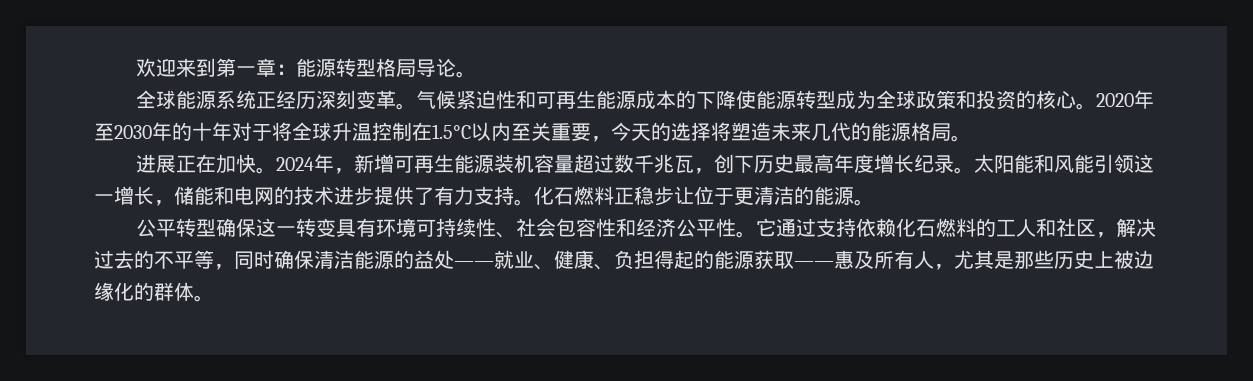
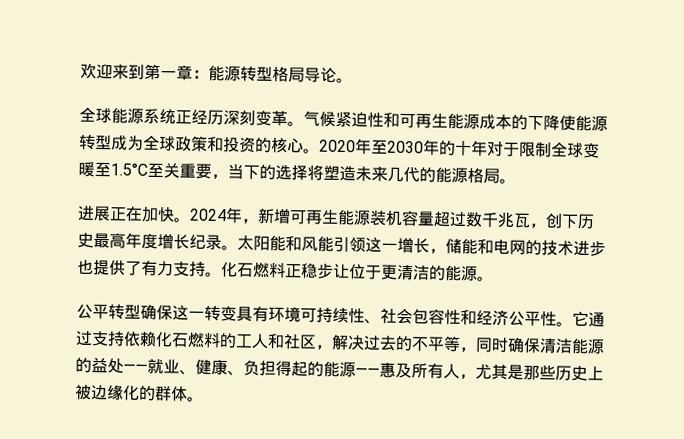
- 2020年至2030年的十年对于将全球升温控制在1.5°C以内至关重要，今天的选择将塑造未来几代的能源格局。
+ 2020年至2030年的十年对于限制全球变暖至1.5°C至关重要，当下的选择将塑造未来几代的能源格局。
- 太阳能和风能引领这一增长，储能和电网的技术进步提供了有力支持。
+ 太阳能和风能引领这一增长，储能和电网的技术进步也提供了有力支持。
- 它通过支持依赖化石燃料的工人和社区，解决过去的不平等，同时确保清洁能源的益处——就业、健康、负担得起的能源获取——惠及所有人，尤其是那些历史上被边缘化的群体。
+ 它通过支持依赖化石燃料的工人和社区，解决过去的不平等，同时确保清洁能源的益处——就业、健康、负担得起的能源——惠及所有人，尤其是那些历史上被边缘化的群体。

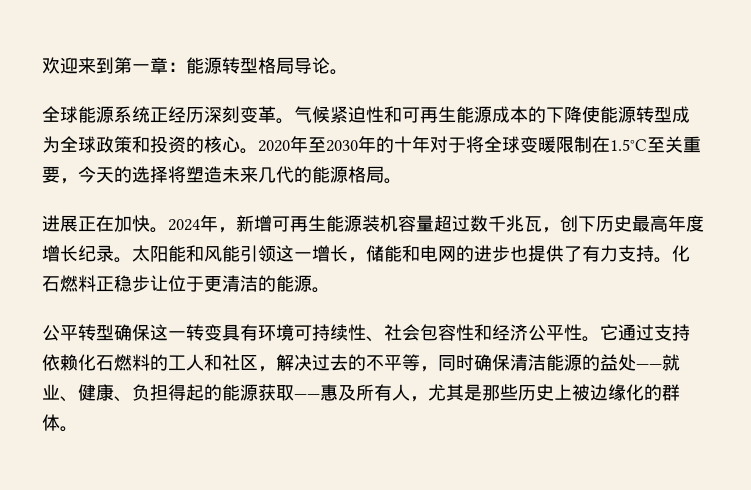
- 2020年至2030年的十年对于限制全球变暖至1.5°C至关重要，当下的选择将塑造未来几代的能源格局。
+ 2020年至2030年的十年对于将全球变暖限制在1.5°C至关重要，今天的选择将塑造未来几代的能源格局。
- 太阳能和风能引领这一增长，储能和电网的技术进步也提供了有力支持。
+ 太阳能和风能引领这一增长，储能和电网的进步也提供了有力支持。
- 它通过支持依赖化石燃料的工人和社区，解决过去的不平等，同时确保清洁能源的益处——就业、健康、负担得起的能源——惠及所有人，尤其是那些历史上被边缘化的群体。
+ 它通过支持依赖化石燃料的工人和社区，解决过去的不平等，同时确保清洁能源的益处——就业、健康、负担得起的能源获取——惠及所有人，尤其是那些历史上被边缘化的群体。

